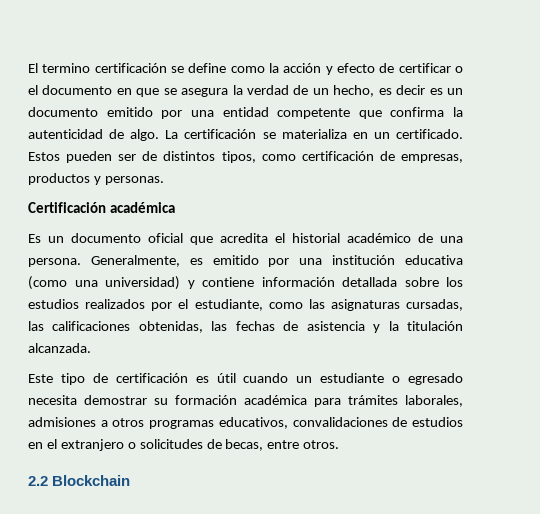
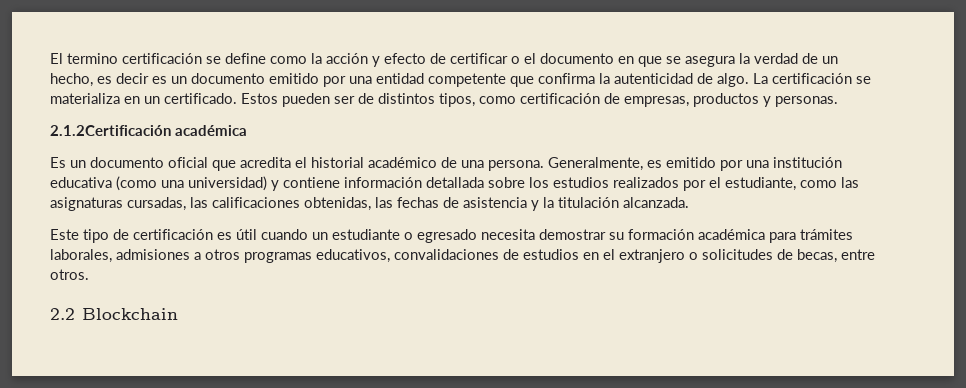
- Certificación académica
+ 2.1.2Certificación académica

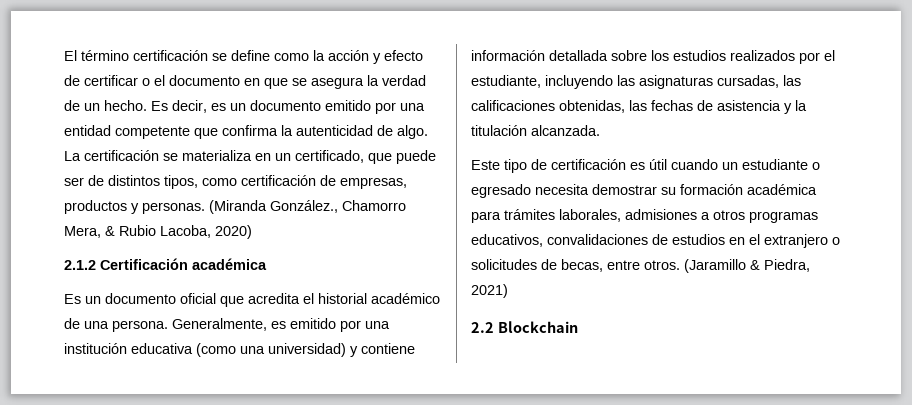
- El termino certificación se define como la acción y efecto de certificar o el documento en que se asegura la verdad de un hecho, es decir es un documento emitido por una entidad competente que confirma la autenticidad de algo.
+ El término certificación se define como la acción y efecto de certificar o el documento en que se asegura la verdad de un hecho. Es decir, es un documento emitido por una entidad competente que confirma la autenticidad de algo.
- La certificación se materializa en un certificado. Estos pueden ser de distintos tipos, como certificación de empresas, productos y personas.
- 2.1.2Certificación académica
+ La certificación se materializa en un certificado, que puede ser de distintos tipos, como certificación de empresas, productos y personas. (Miranda González., Chamorro Mera, & Rubio Lacoba, 2020)
+ 2.1.2 Certificación académica
- Generalmente, es emitido por una institución educativa (como una universidad) y contiene información detallada sobre los estudios realizados por el estudiante, como las asignaturas cursadas, las calificaciones obtenidas, las fechas de asistencia y la titulación alcanzada.
+ Generalmente, es emitido por una institución educativa (como una universidad) y contiene información detallada sobre los estudios realizados por el estudiante, incluyendo las asignaturas cursadas, las calificaciones obtenidas, las fechas de asistencia y la titulación alcanzada.
+ (Jaramillo & Piedra, 2021)

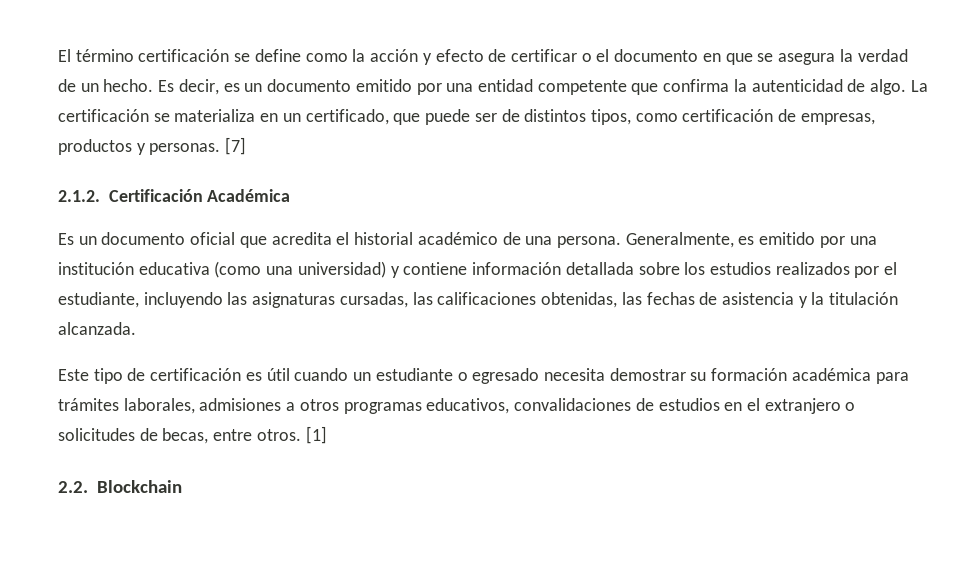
- (Miranda González., Chamorro Mera, & Rubio Lacoba, 2020)
- 2.1.2 Certificación académica
+ [7]
+ 2.1.2. Certificación Académica
- (Jaramillo & Piedra, 2021)
- 2.2 Blockchain
+ [1]
+ 2.2. Blockchain

